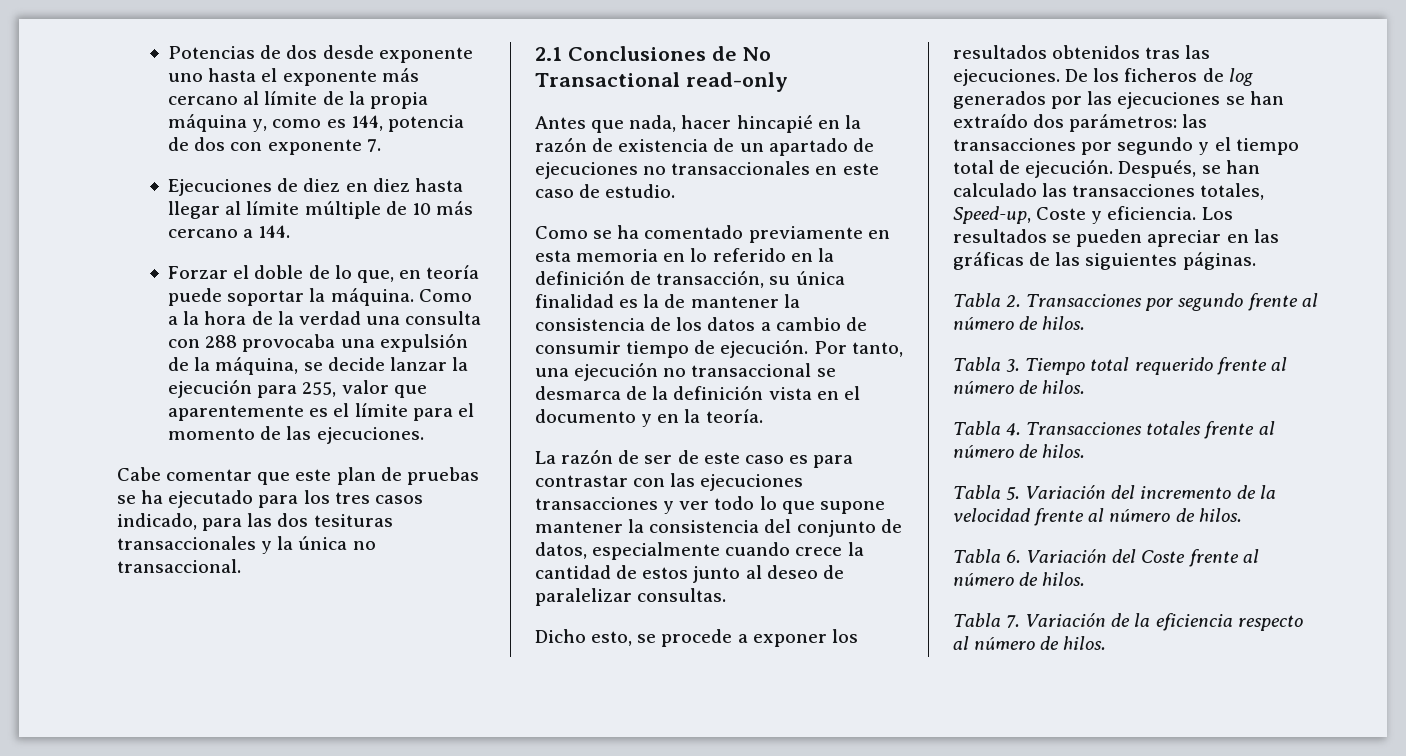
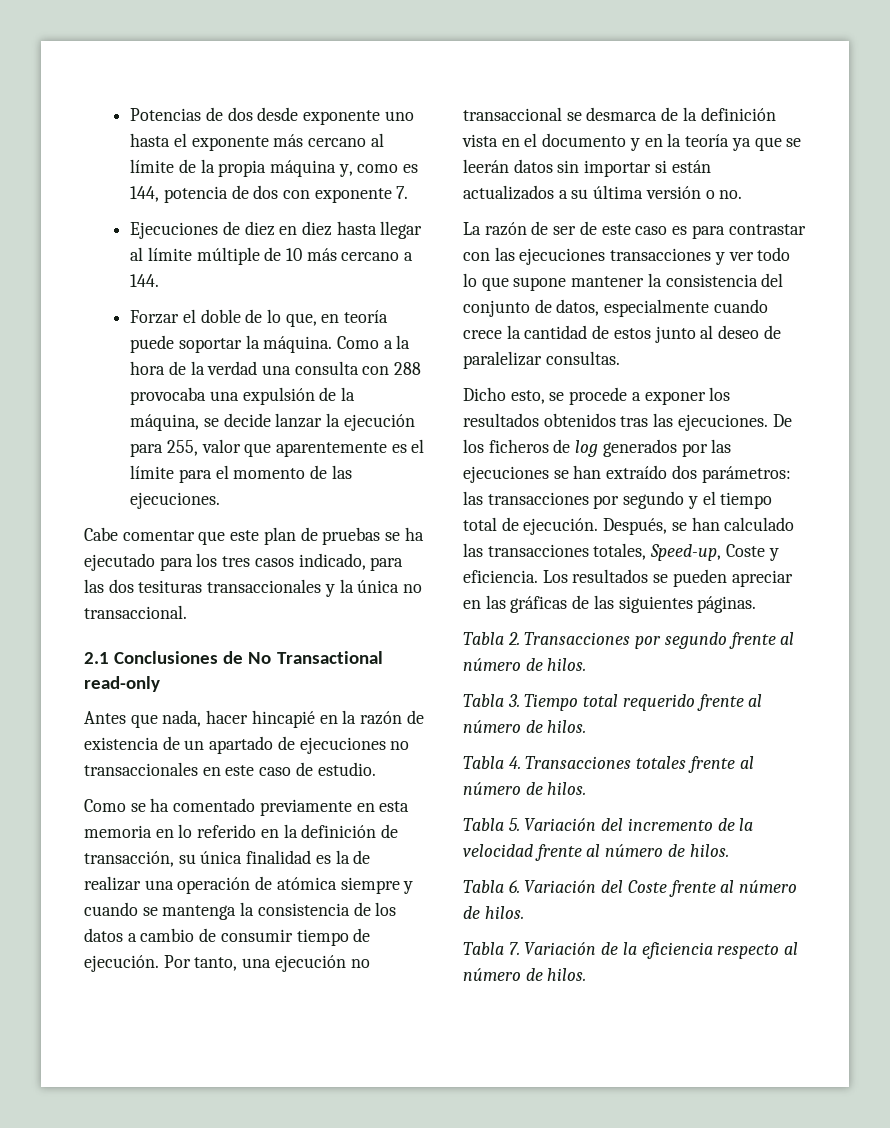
- Como se ha comentado previamente en esta memoria en lo referido en la definición de transacción, su única finalidad es la de mantener la consistencia de los datos a cambio de consumir tiempo de ejecución.
+ Como se ha comentado previamente en esta memoria en lo referido en la definición de transacción, su única finalidad es la de realizar una operación de atómica siempre y cuando se mantenga la consistencia de los datos a cambio de consumir tiempo de ejecución.
- Por tanto, una ejecución no transaccional se desmarca de la definición vista en el documento y en la teoría.
+ Por tanto, una ejecución no transaccional se desmarca de la definición vista en el documento y en la teoría ya que se leerán datos sin importar si están actualizados a su última versión o no.

